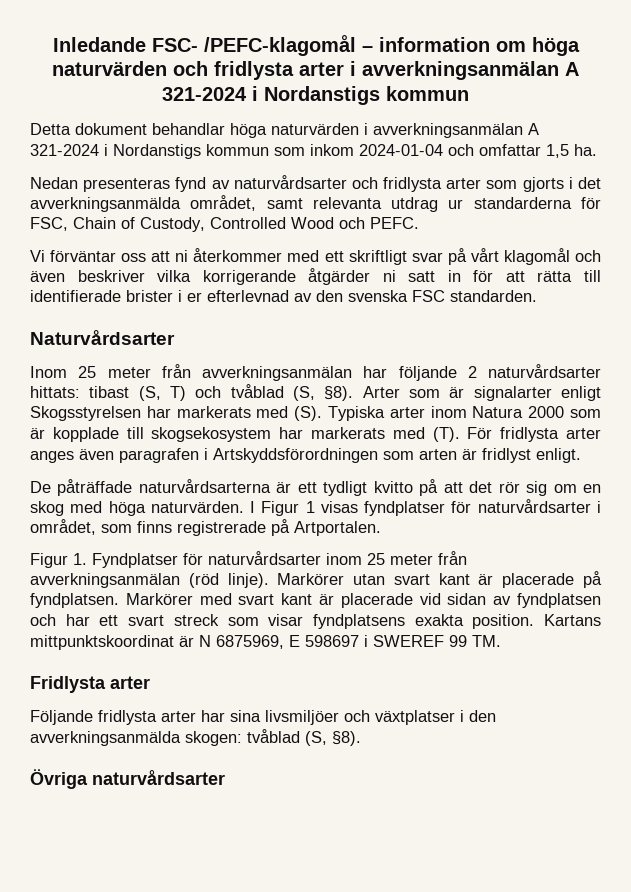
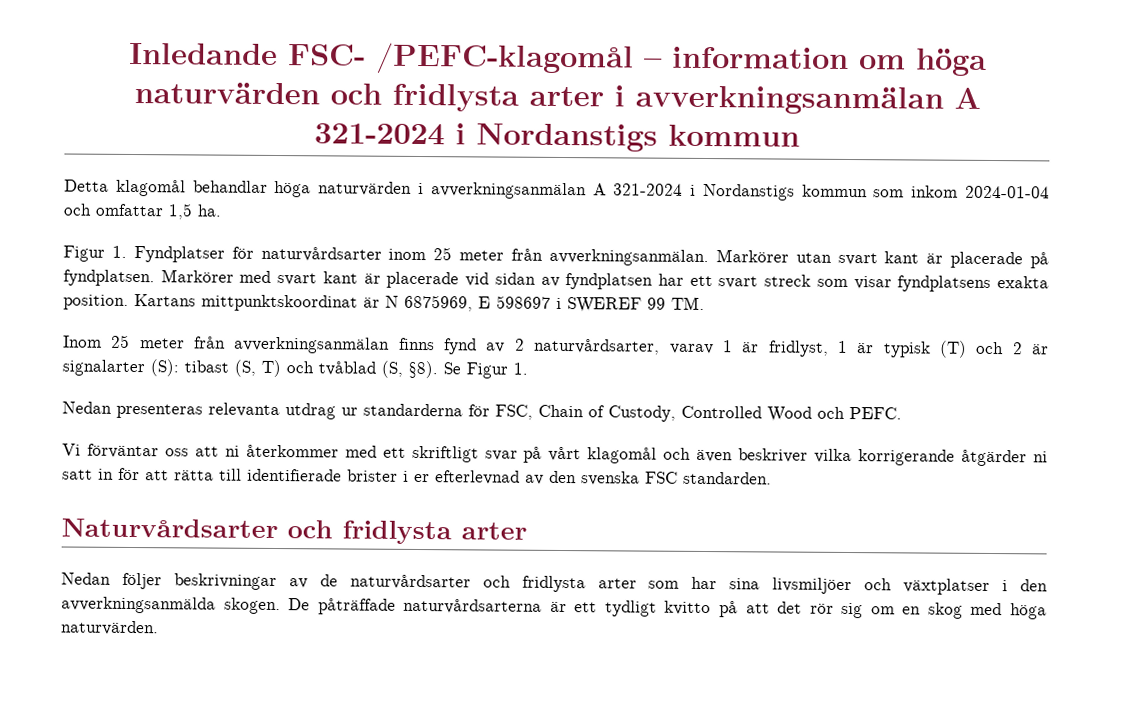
- Detta dokument behandlar höga naturvärden i avverkningsanmälan A 321-2024 i Nordanstigs kommun som inkom 2024-01-04 och omfattar 1,5 ha.
+ Detta klagomål behandlar höga naturvärden i avverkningsanmälan A 321-2024 i Nordanstigs kommun som inkom 2024-01-04 och omfattar 1,5 ha.
- Nedan presenteras fynd av naturvårdsarter och fridlysta arter som gjorts i det avverkningsanmälda området, samt relevanta utdrag ur standarderna för FSC, Chain of Custody, Controlled Wood och PEFC.
+ Figur 1. Fyndplatser för naturvårdsarter inom 25 meter från avverkningsanmälan. Markörer utan svart kant är placerade på fyndplatsen. Markörer med svart kant är placerade vid sidan av fyndplatsen har ett svart streck som visar fyndplatsens exakta position. Kartans mittpunktskoordinat är N 6875969, E 598697 i SWEREF 99 TM.
+ Inom 25 meter från avverkningsanmälan finns fynd av 2 naturvårdsarter, varav 1 är fridlyst, 1 är typisk (T) och 2 är signalarter (S): tibast (S, T) och tvåblad (S, §8). Se Figur 1.
+ Nedan presenteras relevanta utdrag ur standarderna för FSC, Chain of Custody, Controlled Wood och PEFC.
- Naturvårdsarter
- Inom 25 meter från avverkningsanmälan har följande 2 naturvårdsarter hittats: tibast (S, T) och tvåblad (S, §8). Arter som är signalarter enligt Skogsstyrelsen har markerats med (S). Typiska arter inom Natura 2000 som är kopplade till skogsekosystem har markerats med (T). För fridlysta arter anges även paragrafen i Artskyddsförordningen som arten är fridlyst enligt.
- De påträffade naturvårdsarterna är ett tydligt kvitto på att det rör sig om en skog med höga naturvärden. I Figur 1 visas fyndplatser för naturvårdsarter i området, som finns registrerade på Artportalen.
- Figur 1. Fyndplatser för naturvårdsarter inom 25 meter från avverkningsanmälan (röd linje). Markörer utan svart kant är placerade på fyndplatsen. Markörer med svart kant är placerade vid sidan av fyndplatsen och har ett svart streck som visar fyndplatsens exakta position. Kartans mittpunktskoordinat är N 6875969, E 598697 i SWEREF 99 TM.
- Fridlysta arter
- Följande fridlysta arter har sina livsmiljöer och växtplatser i den avverkningsanmälda skogen: tvåblad (S, §8).
- Övriga naturvårdsarter
+ Naturvårdsarter och fridlysta arter
+ Nedan följer beskrivningar av de naturvårdsarter och fridlysta arter som har sina livsmiljöer och växtplatser i den avverkningsanmälda skogen. De påträffade naturvårdsarterna är ett tydligt kvitto på att det rör sig om en skog med höga naturvärden.

